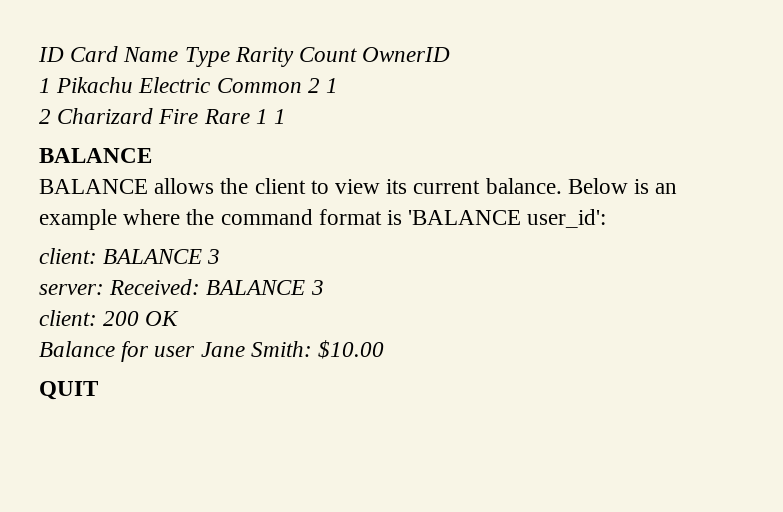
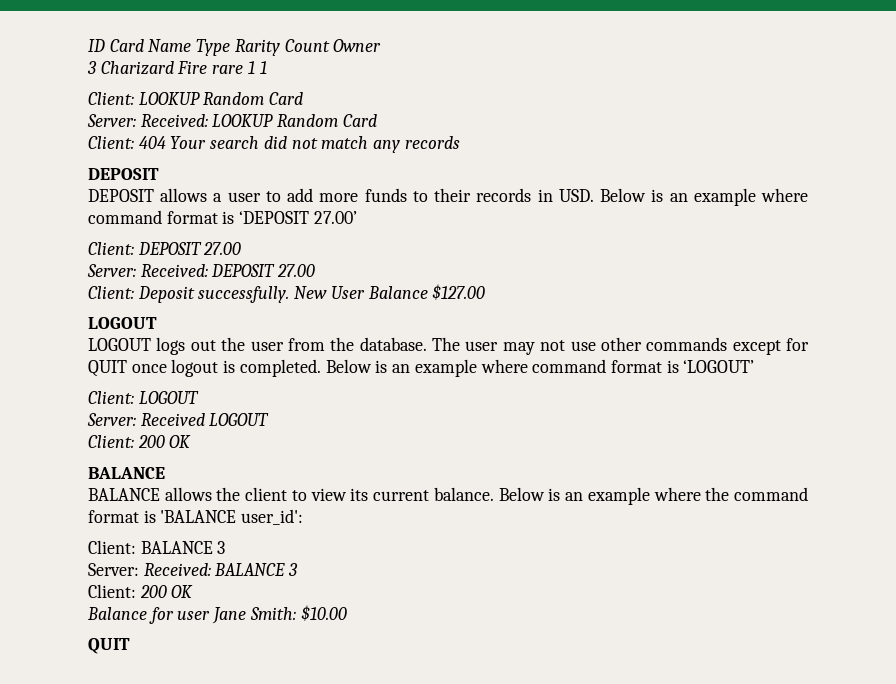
- ID Card Name Type Rarity Count OwnerID
- 1 Pikachu Electric Common 2 1
- 2 Charizard Fire Rare 1 1
+ ID Card Name Type Rarity Count Owner
+ 3 Charizard Fire rare 1 1
+ Client: LOOKUP Random Card
+ Server: Received: LOOKUP Random Card
+ Client: 404 Your search did not match any records
+ DEPOSIT
+ DEPOSIT allows a user to add more funds to their records in USD. Below is an example where command format is ‘DEPOSIT 27.00’
+ Client: DEPOSIT 27.00
+ Server: Received: DEPOSIT 27.00
+ Client: Deposit successfully. New User Balance $127.00
+ LOGOUT
+ LOGOUT logs out the user from the database. The user may not use other commands except for QUIT once logout is completed. Below is an example where command format is ‘LOGOUT’
+ Client: LOGOUT
+ Server: Received LOGOUT
+ Client: 200 OK
- client: BALANCE 3
- server: Received: BALANCE 3
- client: 200 OK
+ Client: BALANCE 3
+ Server: Received: BALANCE 3
+ Client: 200 OK

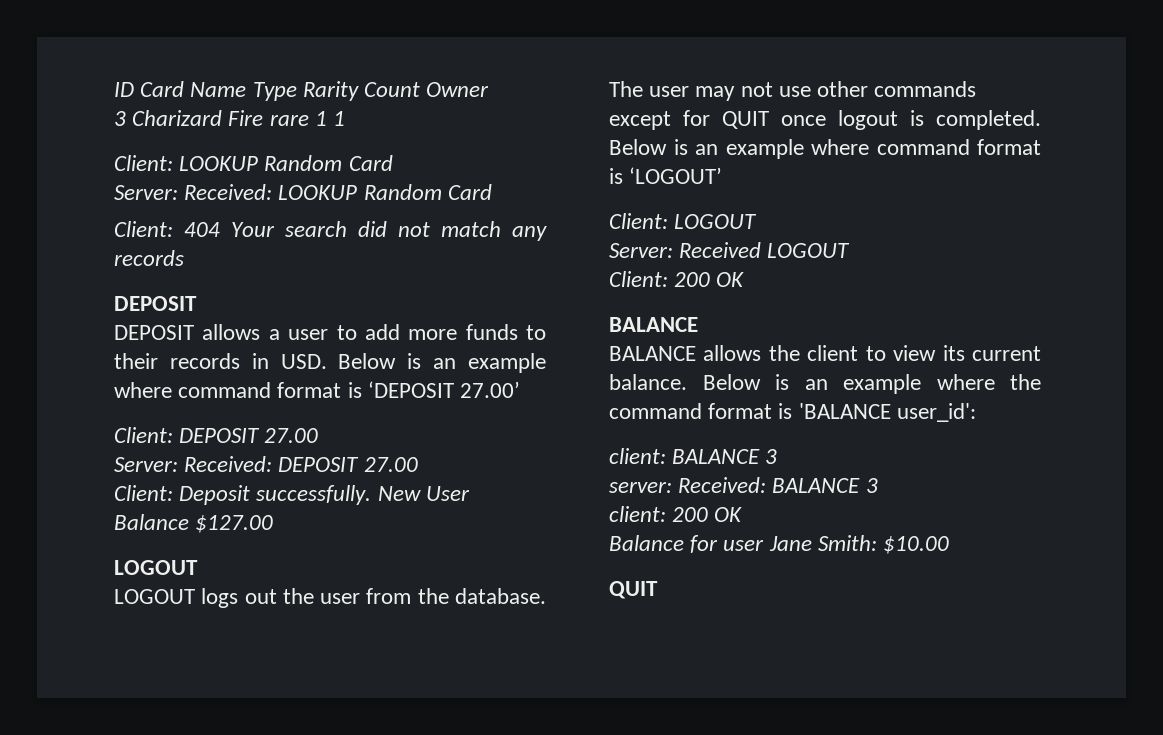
- Client: BALANCE 3
- Server: Received: BALANCE 3
- Client: 200 OK
+ client: BALANCE 3
+ server: Received: BALANCE 3
+ client: 200 OK

